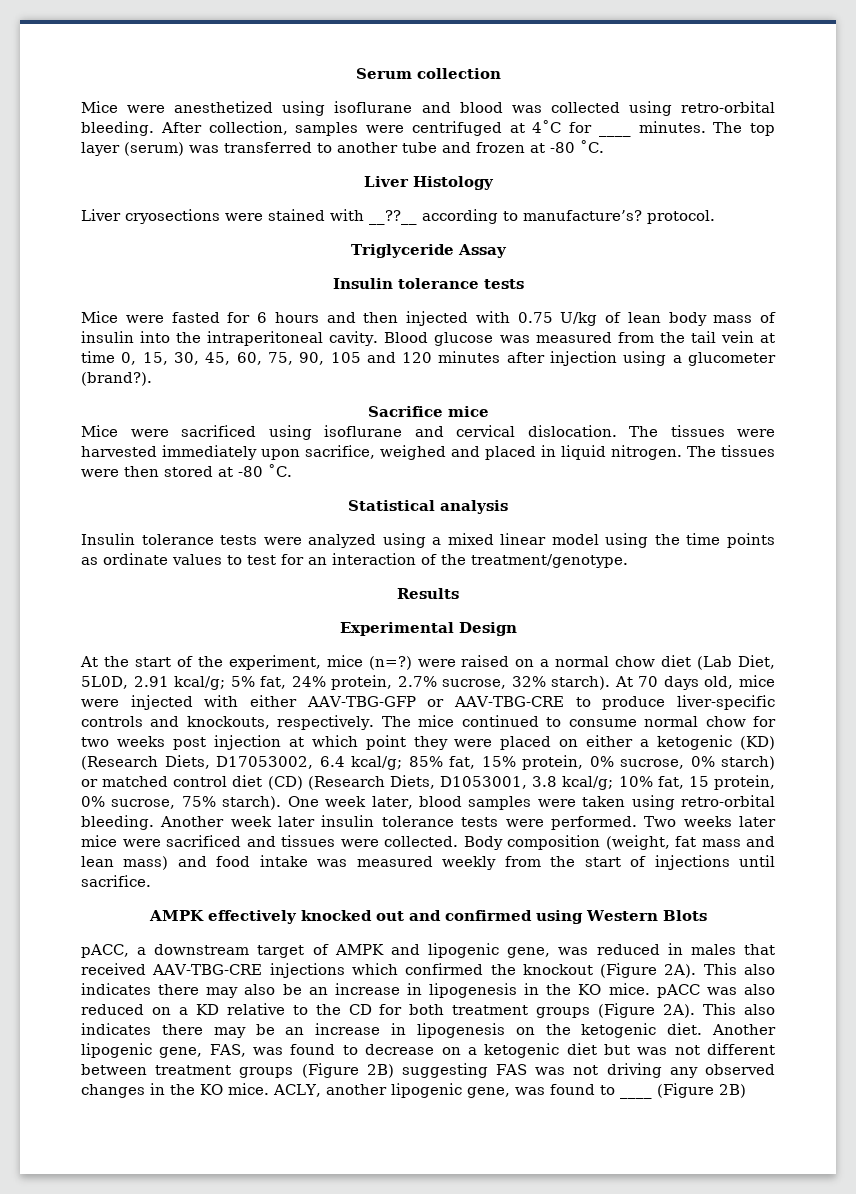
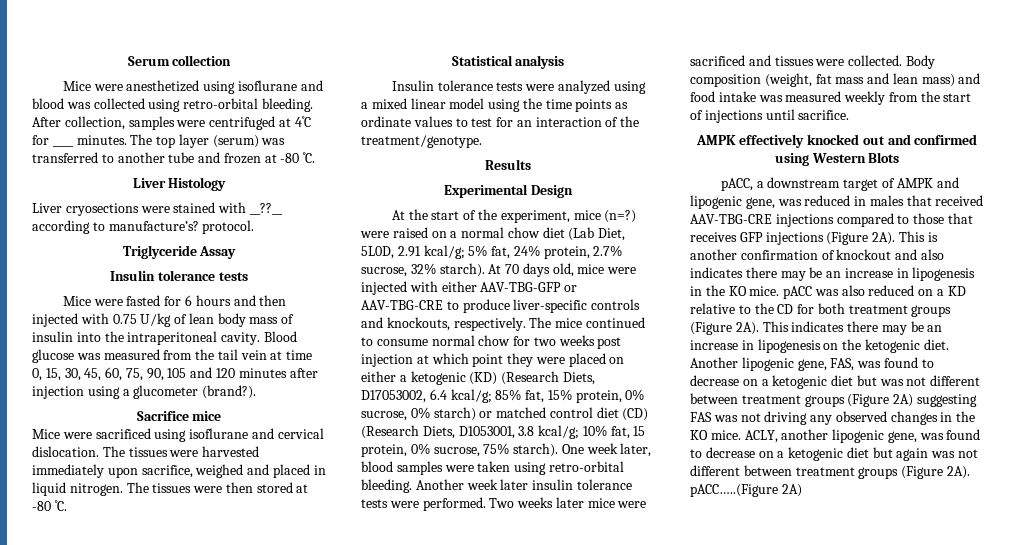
- pACC, a downstream target of AMPK and lipogenic gene, was reduced in males that received AAV-TBG-CRE injections which confirmed the knockout (Figure 2A). This also indicates there may also be an increase in lipogenesis in the KO mice. pACC was also reduced on a KD relative to the CD for both treatment groups (Figure 2A).
+ pACC, a downstream target of AMPK and lipogenic gene, was reduced in males that received AAV-TBG-CRE injections compared to those that receives GFP injections (Figure 2A). This is another confirmation of knockout and also indicates there may be an increase in lipogenesis in the KO mice. pACC was also reduced on a KD relative to the CD for both treatment groups (Figure 2A).
- This also indicates there may be an increase in lipogenesis on the ketogenic diet.
+ This indicates there may be an increase in lipogenesis on the ketogenic diet.
- Another lipogenic gene, FAS, was found to decrease on a ketogenic diet but was not different between treatment groups (Figure 2B) suggesting FAS was not driving any observed changes in the KO mice.
+ Another lipogenic gene, FAS, was found to decrease on a ketogenic diet but was not different between treatment groups (Figure 2A) suggesting FAS was not driving any observed changes in the KO mice.
- ACLY, another lipogenic gene, was found to ____ (Figure 2B)
+ ACLY, another lipogenic gene, was found to decrease on a ketogenic diet but again was not different between treatment groups (Figure 2A). pACC…..(Figure 2A)

